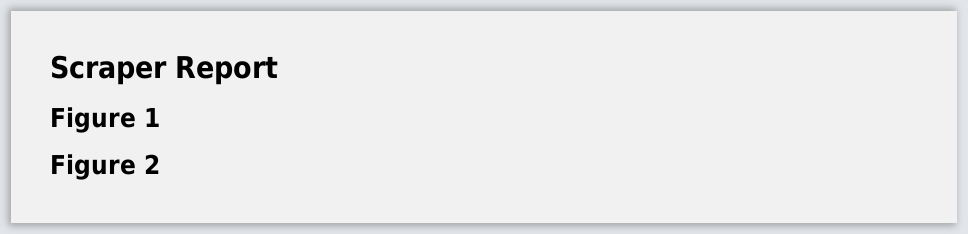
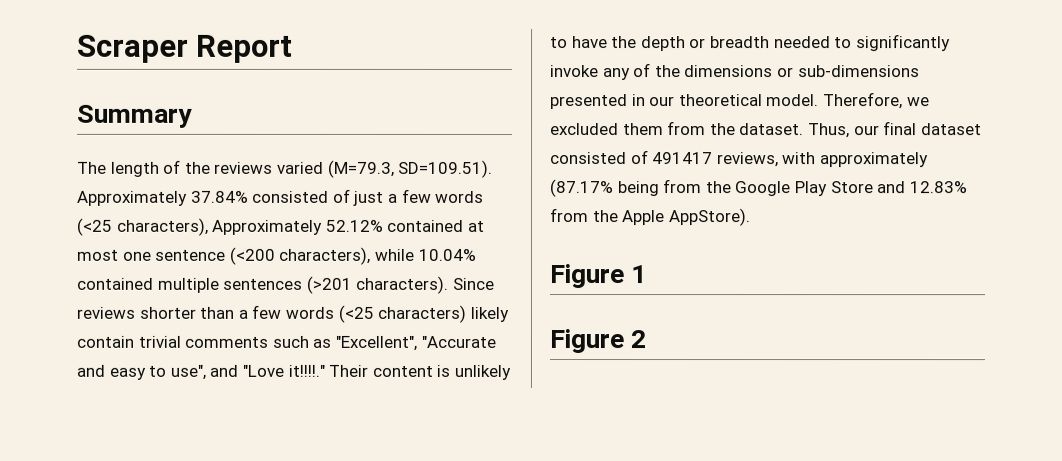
+ Summary
+ The length of the reviews varied (M=79.3, SD=109.51). Approximately 37.84% consisted of just a few words (<25 characters), Approximately 52.12% contained at most one sentence (<200 characters), while 10.04% contained multiple sentences (>201 characters). Since reviews shorter than a few words (<25 characters) likely contain trivial comments such as "Excellent", "Accurate and easy to use", and "Love it!!!!." Their content is unlikely to have the depth or breadth needed to significantly invoke any of the dimensions or sub-dimensions presented in our theoretical model. Therefore, we excluded them from the dataset. Thus, our final dataset consisted of 491417 reviews, with approximately (87.17% being from the Google Play Store and 12.83% from the Apple AppStore).

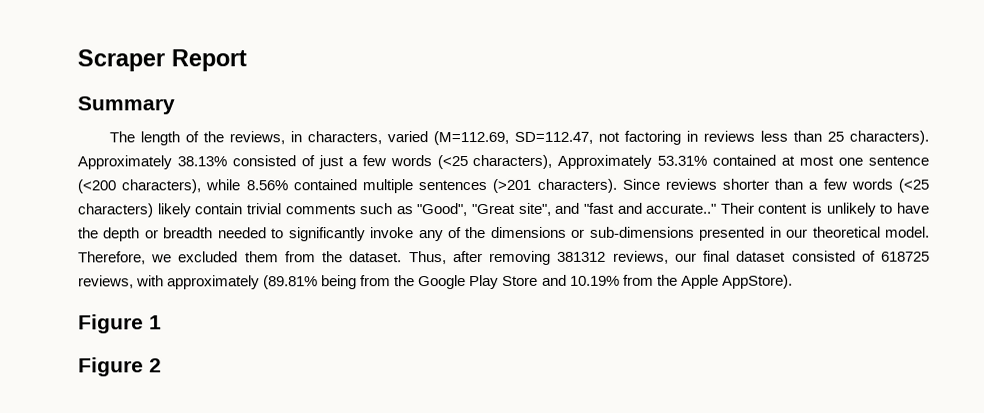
- The length of the reviews varied (M=79.3, SD=109.51). Approximately 37.84% consisted of just a few words (<25 characters), Approximately 52.12% contained at most one sentence (<200 characters), while 10.04% contained multiple sentences (>201 characters).
+ The length of the reviews, in characters, varied (M=112.69, SD=112.47, not factoring in reviews less than 25 characters). Approximately 38.13% consisted of just a few words (<25 characters), Approximately 53.31% contained at most one sentence (<200 characters), while 8.56% contained multiple sentences (>201 characters).
- Since reviews shorter than a few words (<25 characters) likely contain trivial comments such as "Excellent", "Accurate and easy to use", and "Love it!!!!."
+ Since reviews shorter than a few words (<25 characters) likely contain trivial comments such as "Good", "Great site", and "fast and accurate.."
- Thus, our final dataset consisted of 491417 reviews, with approximately (87.17% being from the Google Play Store and 12.83% from the Apple AppStore).
+ Thus, after removing 381312 reviews, our final dataset consisted of 618725 reviews, with approximately (89.81% being from the Google Play Store and 10.19% from the Apple AppStore).

